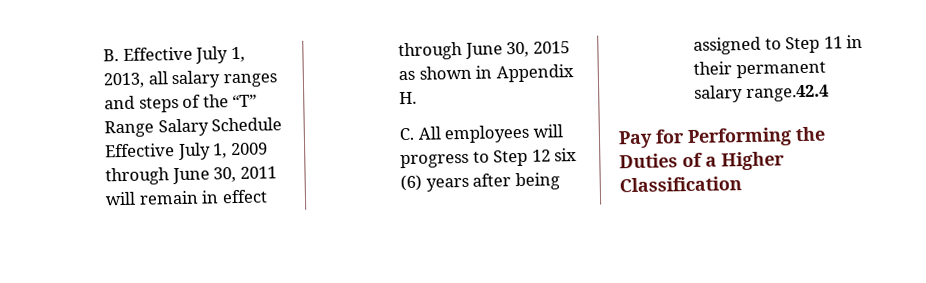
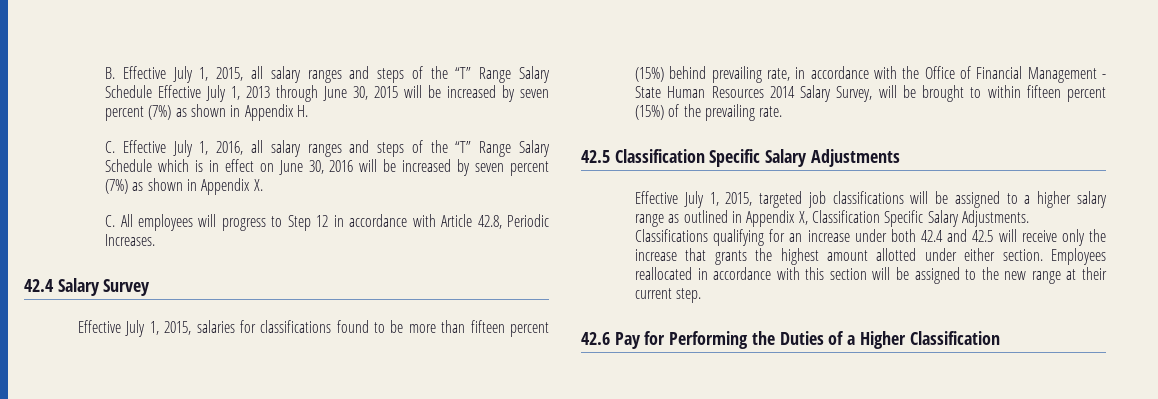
- B. Effective July 1, 2013, all salary ranges and steps of the “T” Range Salary Schedule Effective July 1, 2009 through June 30, 2011 will remain in effect through June 30, 2015 as shown in Appendix H.
+ B. Effective July 1, 2015, all salary ranges and steps of the “T” Range Salary Schedule Effective July 1, 2013 through June 30, 2015 will be increased by seven percent (7%) as shown in Appendix H.
+ C. Effective July 1, 2016, all salary ranges and steps of the “T” Range Salary Schedule which is in effect on June 30, 2016 will be increased by seven percent (7%) as shown in Appendix X.
- C. All employees will progress to Step 12 six (6) years after being assigned to Step 11 in their permanent salary range.42.4
- Pay for Performing the Duties of a Higher Classification
+ C. All employees will progress to Step 12 in accordance with Article 42.8, Periodic Increases.
+ 42.4 Salary Survey
+ Effective July 1, 2015, salaries for classifications found to be more than fifteen percent (15%) behind prevailing rate, in accordance with the Office of Financial Management - State Human Resources 2014 Salary Survey, will be brought to within fifteen percent (15%) of the prevailing rate.
+ 42.5 Classification Specific Salary Adjustments
+ Effective July 1, 2015, targeted job classifications will be assigned to a higher salary range as outlined in Appendix X, Classification Specific Salary Adjustments. Classifications qualifying for an increase under both 42.4 and 42.5 will receive only the increase that grants the highest amount allotted under either section. Employees reallocated in accordance with this section will be assigned to the new range at their current step.
+ 42.6 Pay for Performing the Duties of a Higher Classification

